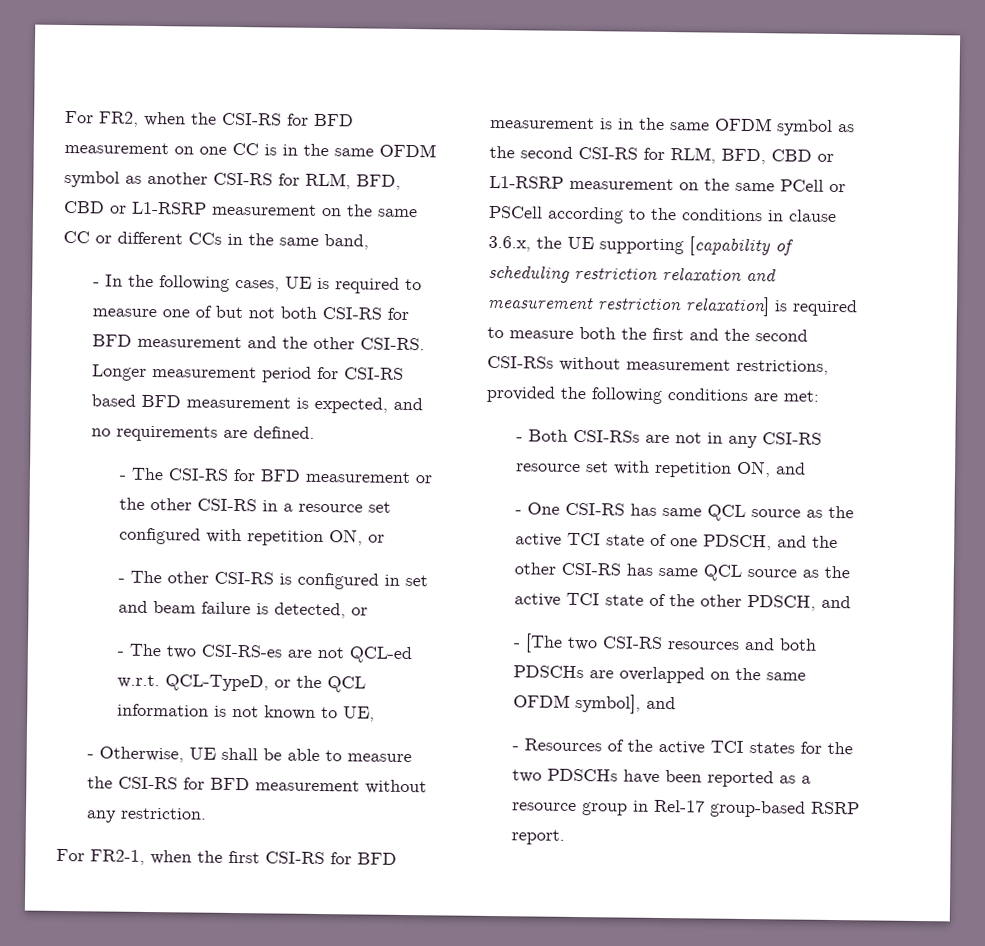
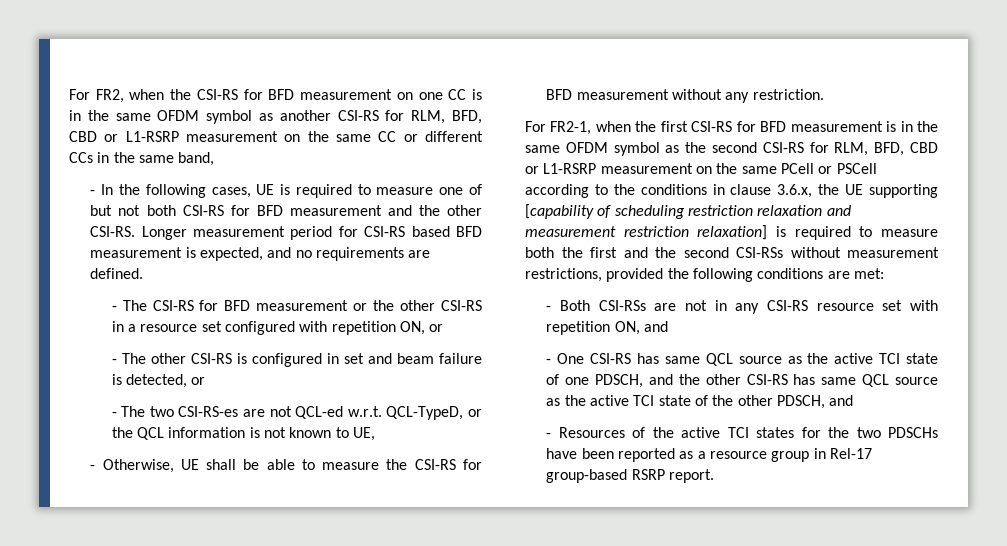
- - [The two CSI-RS resources and both PDSCHs are overlapped on the same OFDM symbol], and

